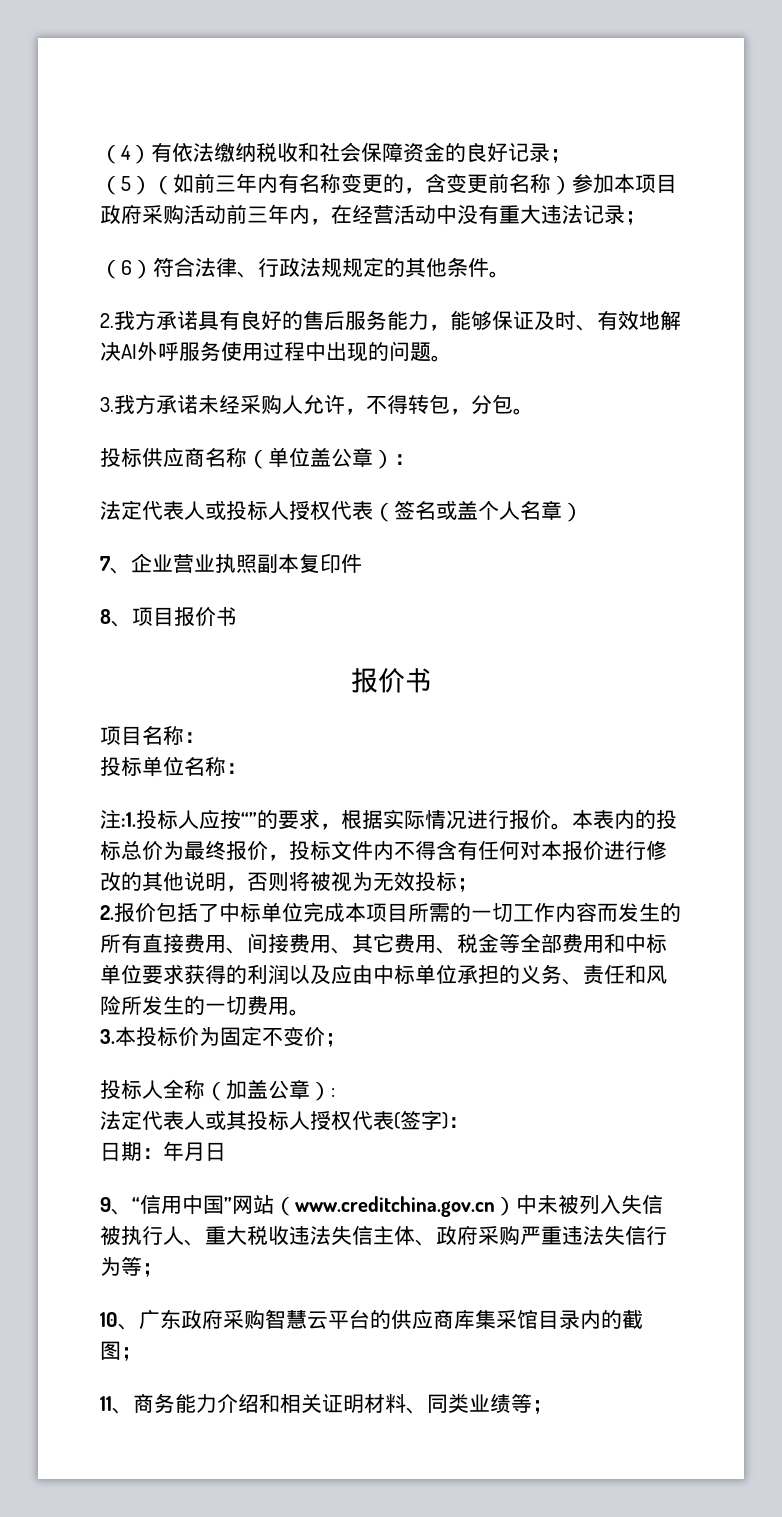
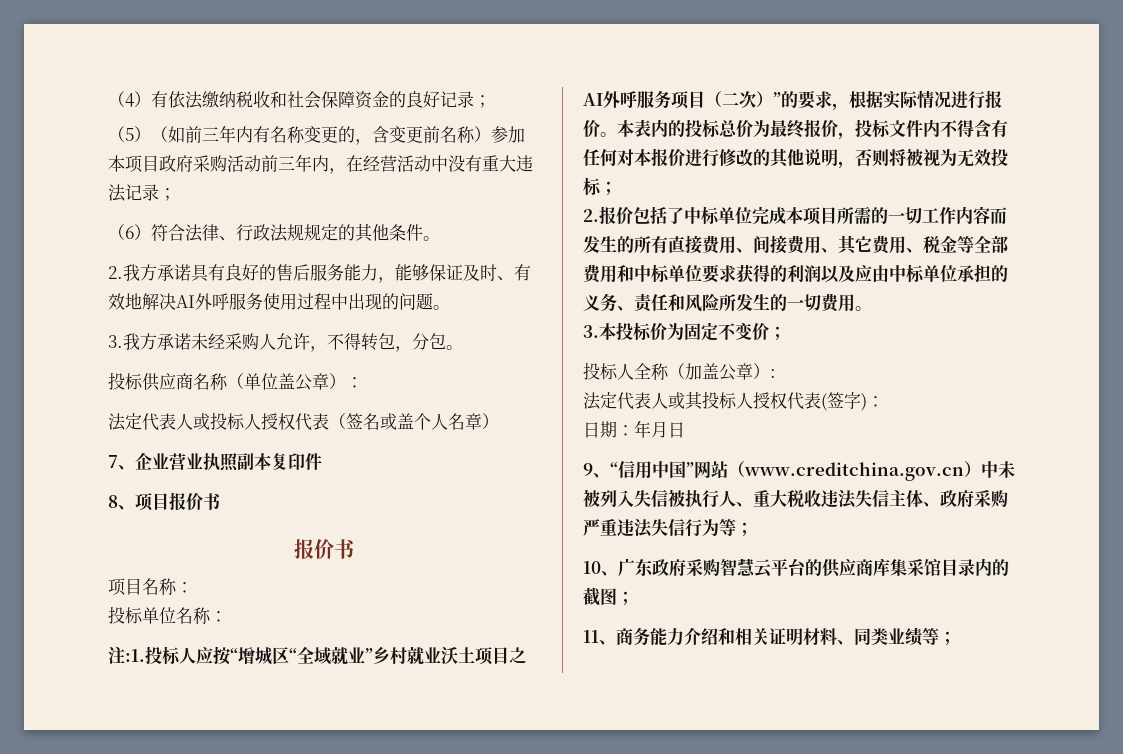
- 投标人应按“”的要求，根据实际情况进行报价。
+ 投标人应按“增城区“全域就业”乡村就业沃土项目之AI外呼服务项目（二次）”的要求，根据实际情况进行报价。

